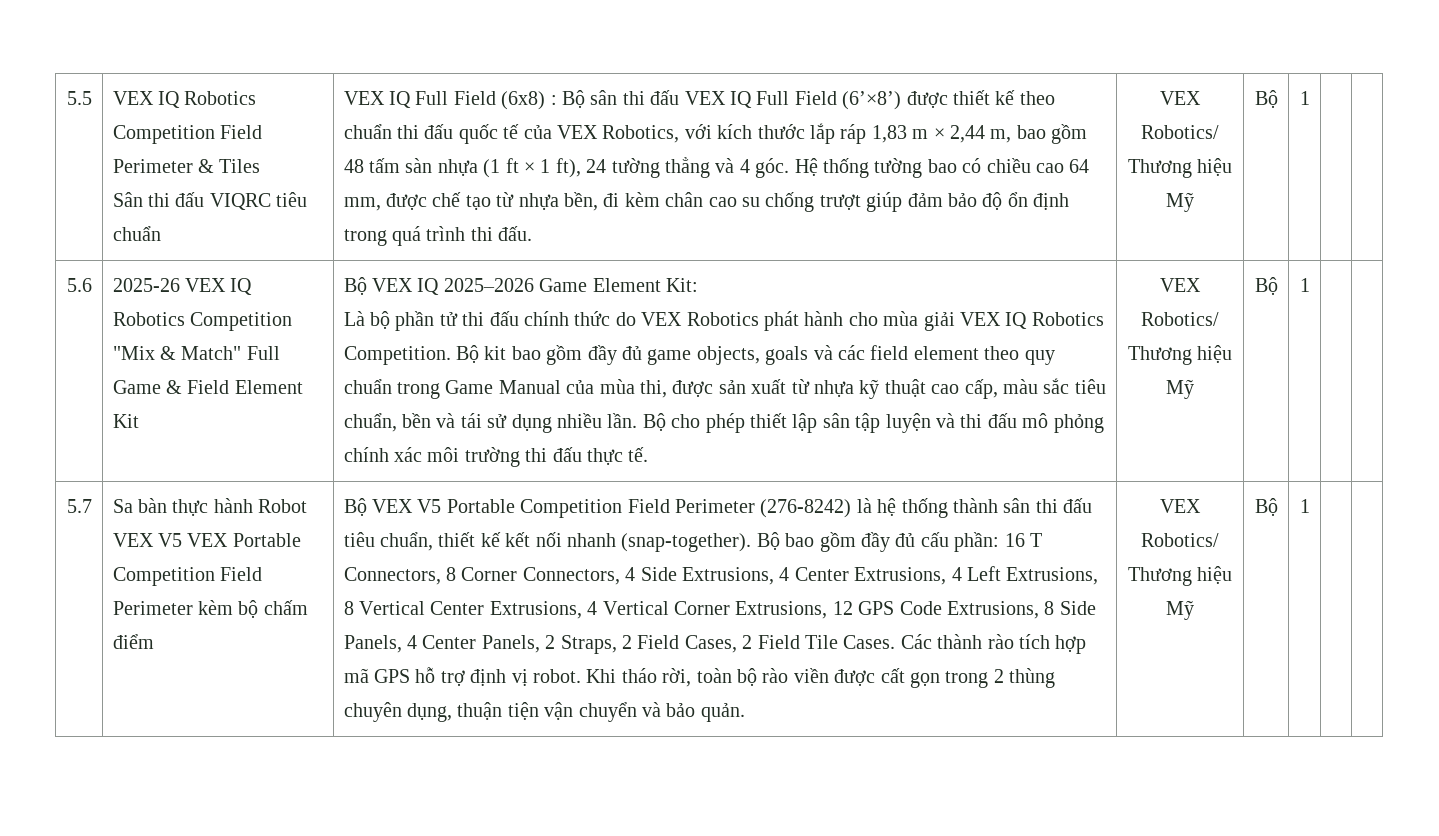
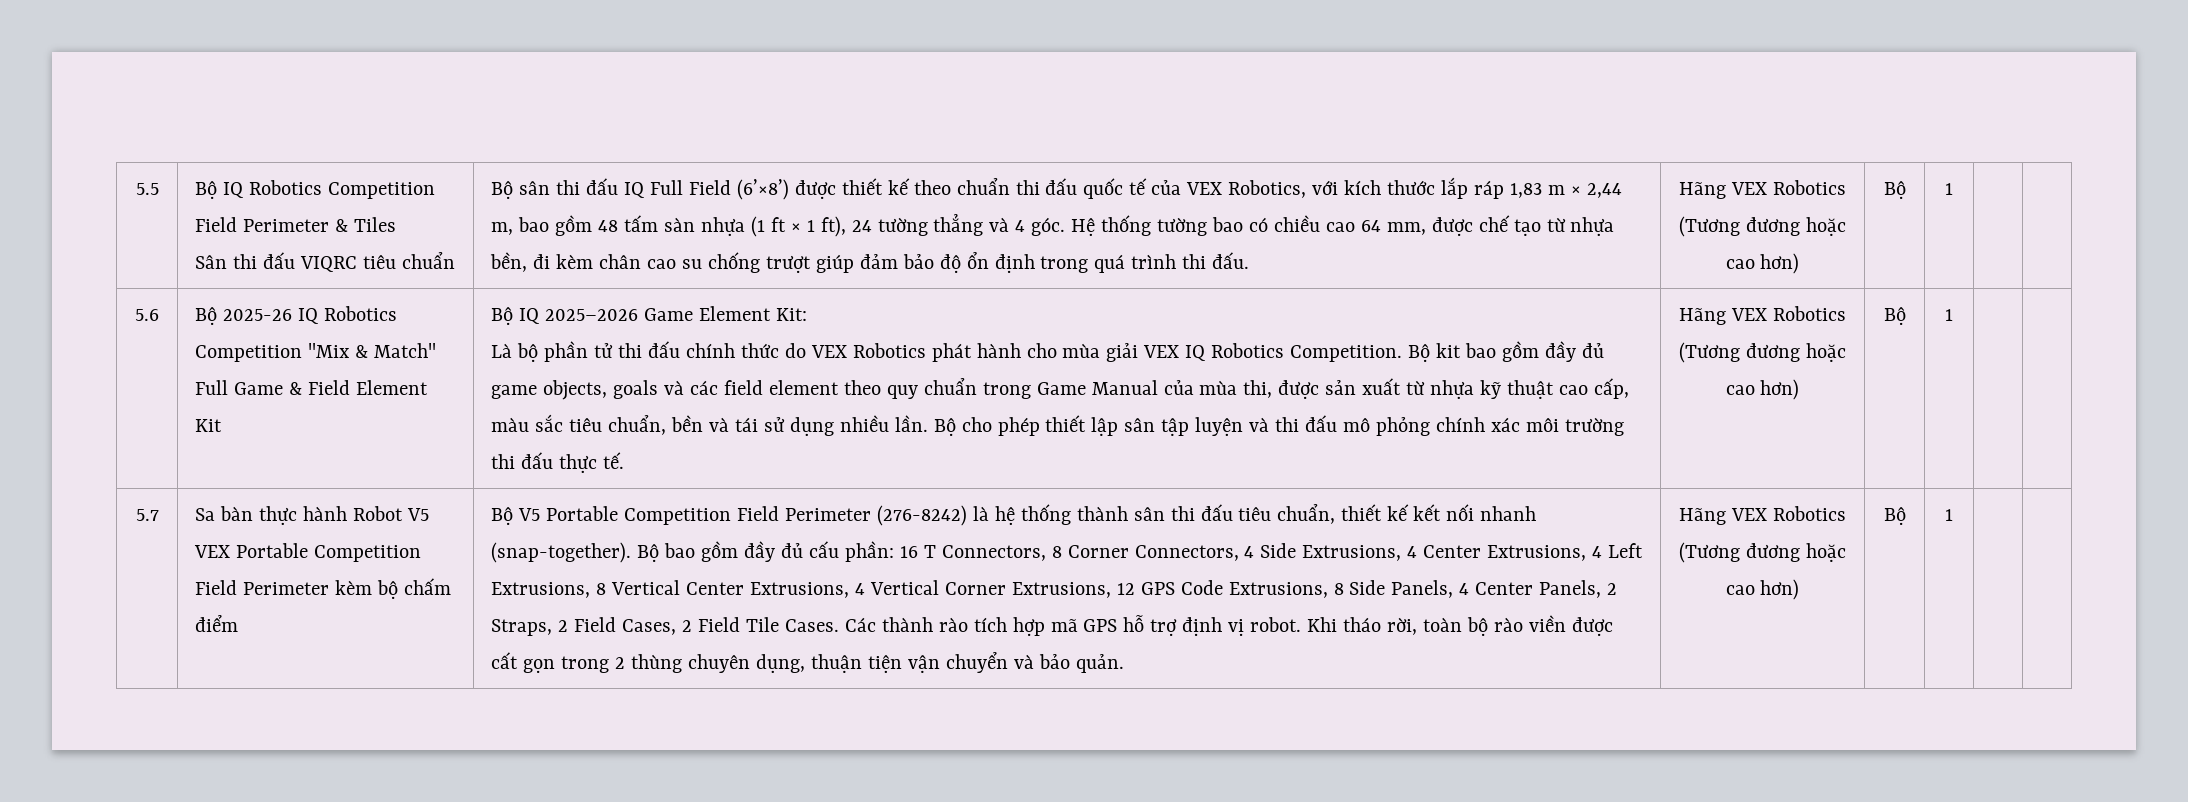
- VEX IQ Robotics Competition Field Perimeter & Tiles
+ Bộ IQ Robotics Competition Field Perimeter & Tiles
- VEX IQ Full Field (6x8) : Bộ sân thi đấu VEX IQ Full Field (6’×8’) được thiết kế theo chuẩn thi đấu quốc tế của VEX Robotics, với kích thước lắp ráp 1,83 m × 2,44 m, bao gồm 48 tấm sàn nhựa (1 ft × 1 ft), 24 tường thẳng và 4 góc.
+ Bộ sân thi đấu IQ Full Field (6’×8’) được thiết kế theo chuẩn thi đấu quốc tế của VEX Robotics, với kích thước lắp ráp 1,83 m × 2,44 m, bao gồm 48 tấm sàn nhựa (1 ft × 1 ft), 24 tường thẳng và 4 góc.
- Hệ thống tường bao có chiều cao 64 mm, được chế tạo từ nhựa bền, đi kèm chân cao su chống trượt giúp đảm bảo độ ổn định trong quá trình thi đấu. | VEX Robotics/ Thương hiệu Mỹ
+ Hệ thống tường bao có chiều cao 64 mm, được chế tạo từ nhựa bền, đi kèm chân cao su chống trượt giúp đảm bảo độ ổn định trong quá trình thi đấu. | Hãng VEX Robotics (Tương đương hoặc cao hơn)
- 2025-26 VEX IQ Robotics Competition "Mix & Match" Full Game & Field Element Kit
+ Bộ 2025-26 IQ Robotics Competition "Mix & Match" Full Game & Field Element Kit
- Bộ VEX IQ 2025–2026 Game Element Kit:
+ Bộ IQ 2025–2026 Game Element Kit:
- Bộ cho phép thiết lập sân tập luyện và thi đấu mô phỏng chính xác môi trường thi đấu thực tế. | VEX Robotics/ Thương hiệu Mỹ
+ Bộ cho phép thiết lập sân tập luyện và thi đấu mô phỏng chính xác môi trường thi đấu thực tế. | Hãng VEX Robotics (Tương đương hoặc cao hơn)
- Sa bàn thực hành Robot VEX V5 VEX Portable Competition Field Perimeter kèm bộ chấm điểm
+ Sa bàn thực hành Robot V5 VEX Portable Competition Field Perimeter kèm bộ chấm điểm
- Bộ VEX V5 Portable Competition Field Perimeter (276-8242) là hệ thống thành sân thi đấu tiêu chuẩn, thiết kế kết nối nhanh (snap-together).
+ Bộ V5 Portable Competition Field Perimeter (276-8242) là hệ thống thành sân thi đấu tiêu chuẩn, thiết kế kết nối nhanh (snap-together).
- Khi tháo rời, toàn bộ rào viền được cất gọn trong 2 thùng chuyên dụng, thuận tiện vận chuyển và bảo quản. | VEX Robotics/ Thương hiệu Mỹ
+ Khi tháo rời, toàn bộ rào viền được cất gọn trong 2 thùng chuyên dụng, thuận tiện vận chuyển và bảo quản. | Hãng VEX Robotics (Tương đương hoặc cao hơn)

